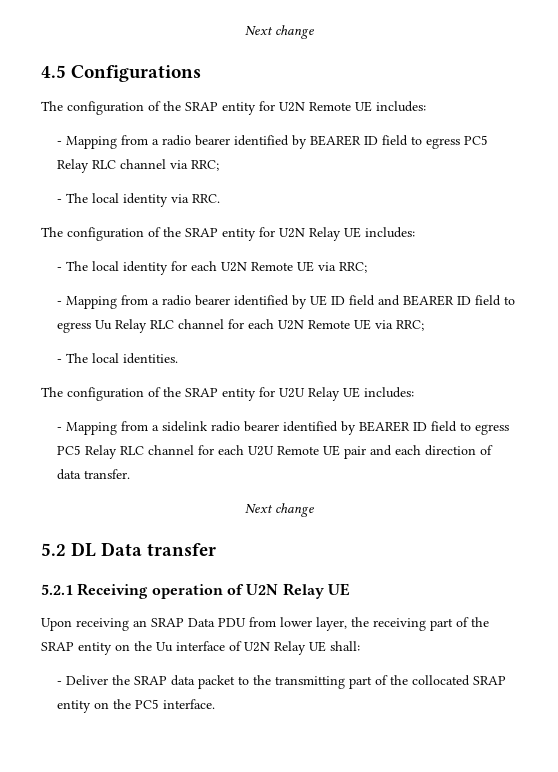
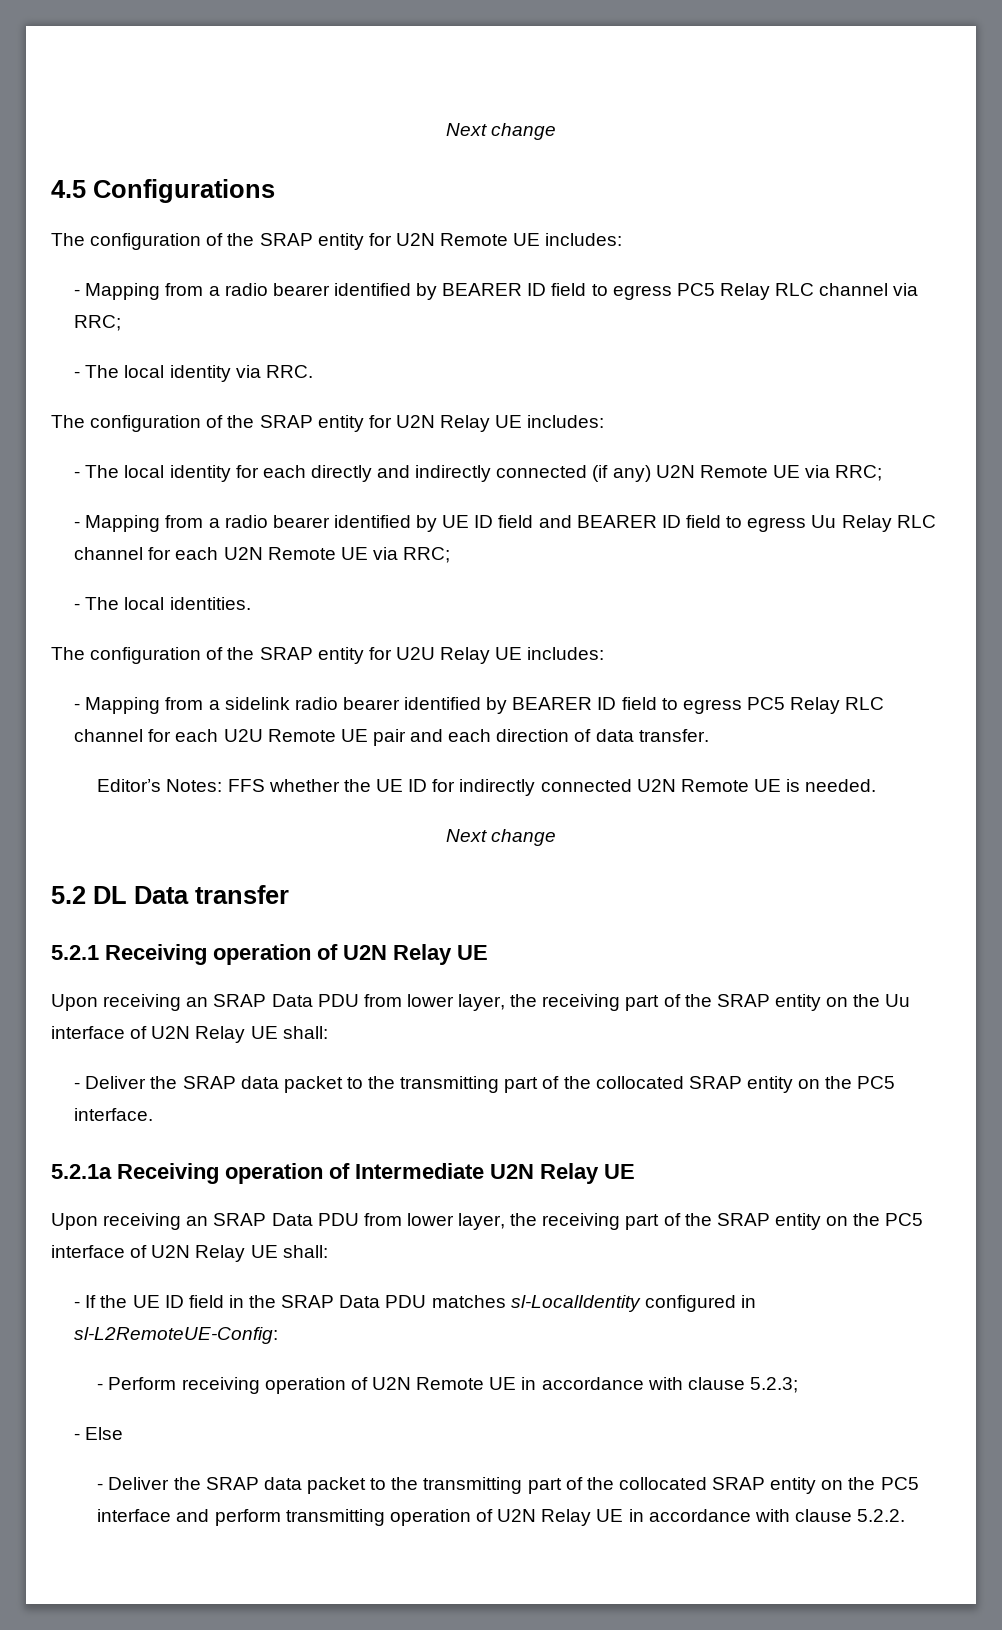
- - The local identity for each U2N Remote UE via RRC;
+ - The local identity for each directly and indirectly connected (if any) U2N Remote UE via RRC;
+ Editor’s Notes: FFS whether the UE ID for indirectly connected U2N Remote UE is needed.
+ 5.2.1a Receiving operation of Intermediate U2N Relay UE
+ Upon receiving an SRAP Data PDU from lower layer, the receiving part of the SRAP entity on the PC5 interface of U2N Relay UE shall:
+ - If the UE ID field in the SRAP Data PDU matches sl-LocalIdentity configured in sl-L2RemoteUE-Config:
+ - Perform receiving operation of U2N Remote UE in accordance with clause 5.2.3;
+ - Else
+ - Deliver the SRAP data packet to the transmitting part of the collocated SRAP entity on the PC5 interface and perform transmitting operation of U2N Relay UE in accordance with clause 5.2.2.

